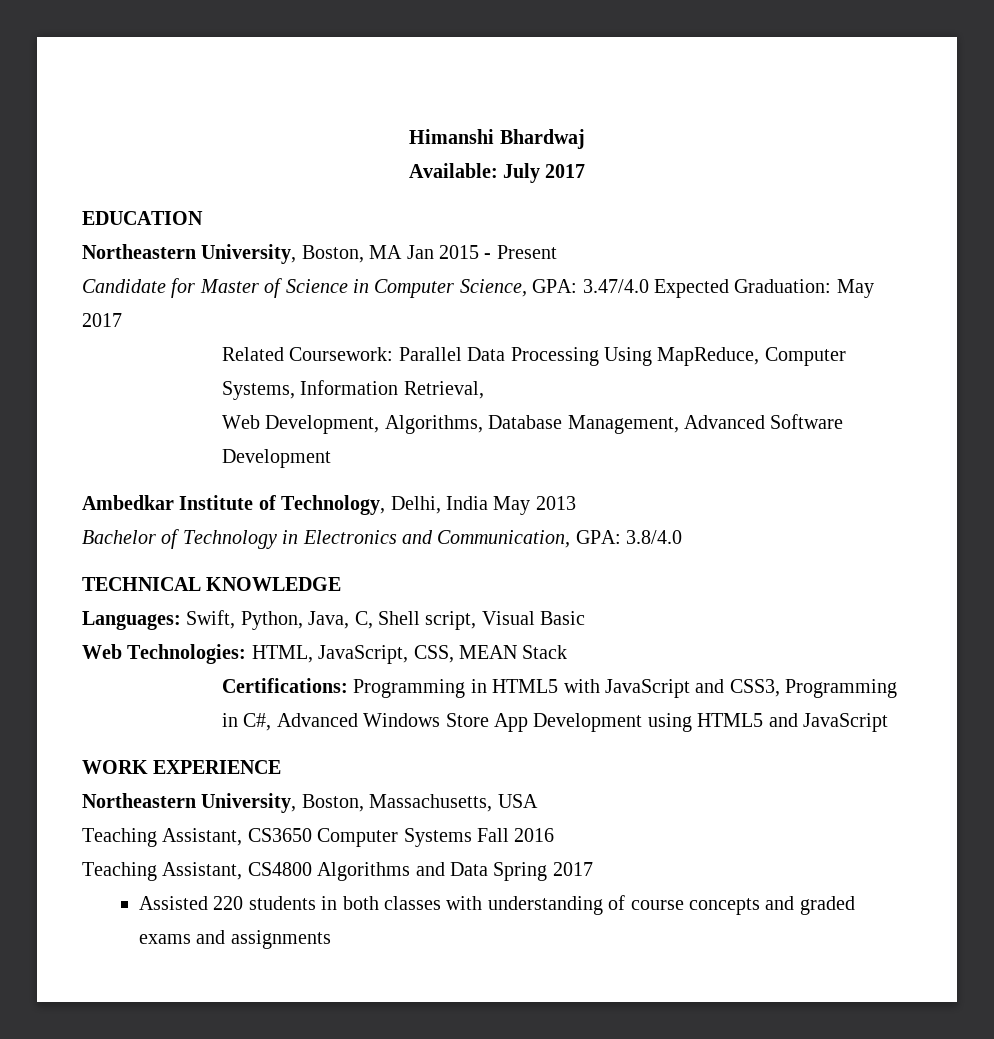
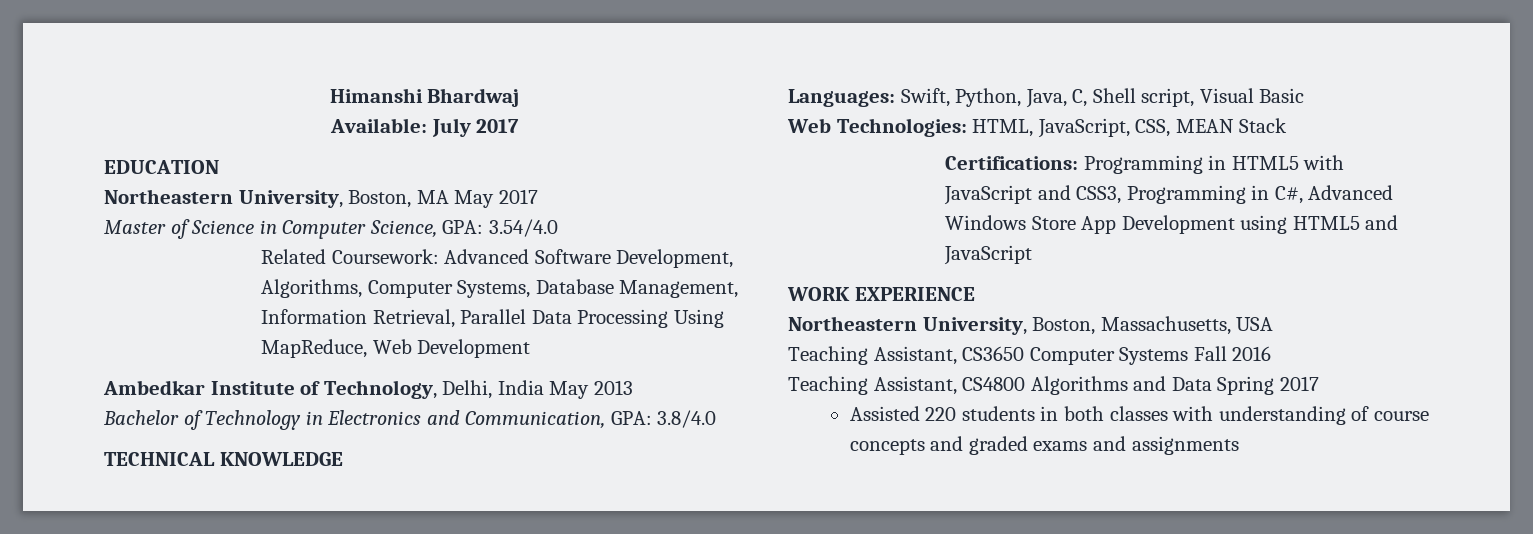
- Northeastern University, Boston, MA Jan 2015 - Present
- Candidate for Master of Science in Computer Science, GPA: 3.47/4.0 Expected Graduation: May 2017
- Related Coursework: Parallel Data Processing Using MapReduce, Computer Systems, Information Retrieval,
- Web Development, Algorithms, Database Management, Advanced Software Development
+ Northeastern University, Boston, MA May 2017
+ Master of Science in Computer Science, GPA: 3.54/4.0
+ Related Coursework: Advanced Software Development, Algorithms, Computer Systems, Database Management, Information Retrieval, Parallel Data Processing Using MapReduce, Web Development

